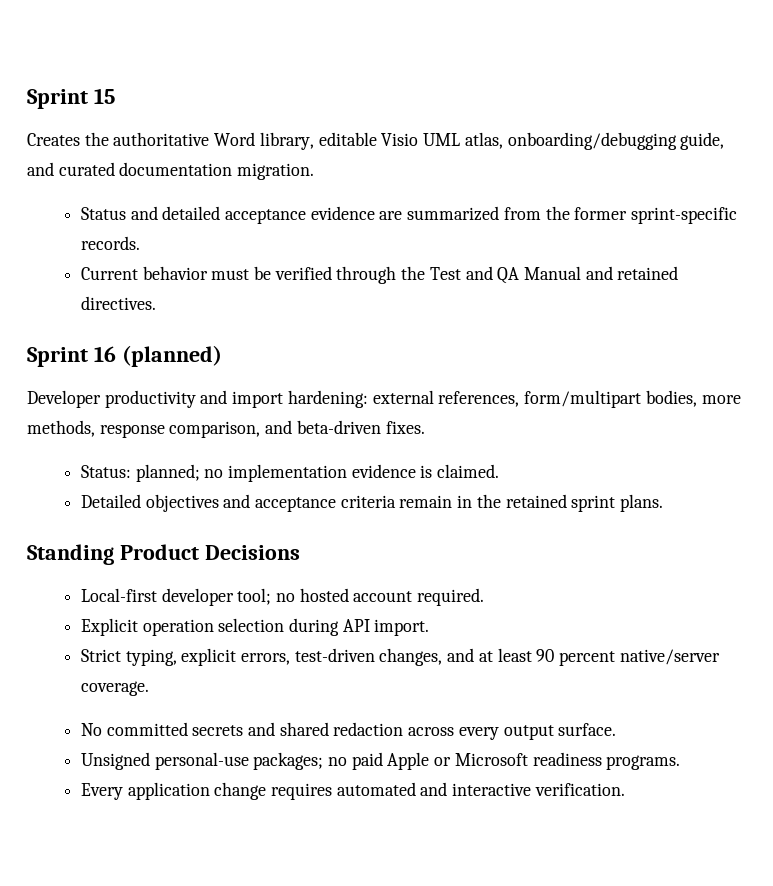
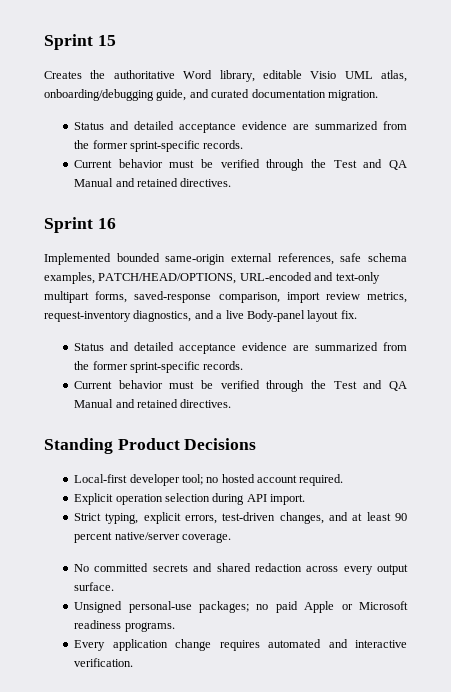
- Sprint 16 (planned)
- Developer productivity and import hardening: external references, form/multipart bodies, more methods, response comparison, and beta-driven fixes.
- Status: planned; no implementation evidence is claimed.
- Detailed objectives and acceptance criteria remain in the retained sprint plans.
+ Sprint 16
+ Implemented bounded same-origin external references, safe schema examples, PATCH/HEAD/OPTIONS, URL-encoded and text-only multipart forms, saved-response comparison, import review metrics, request-inventory diagnostics, and a live Body-panel layout fix.
+ Status and detailed acceptance evidence are summarized from the former sprint-specific records.
+ Current behavior must be verified through the Test and QA Manual and retained directives.

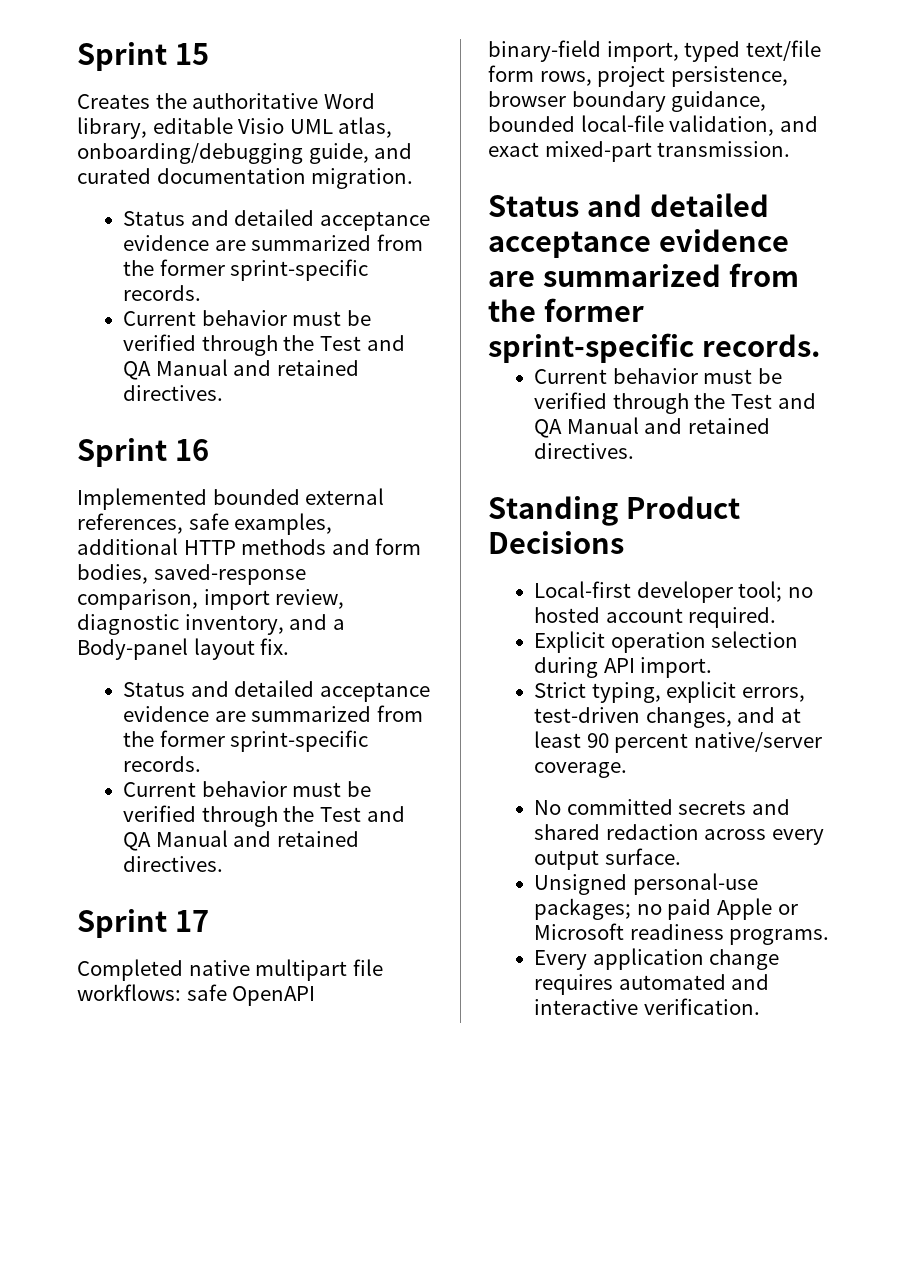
- Implemented bounded same-origin external references, safe schema examples, PATCH/HEAD/OPTIONS, URL-encoded and text-only multipart forms, saved-response comparison, import review metrics, request-inventory diagnostics, and a live Body-panel layout fix.
+ Implemented bounded external references, safe examples, additional HTTP methods and form bodies, saved-response comparison, import review, diagnostic inventory, and a Body-panel layout fix.
+ Sprint 17
+ Completed native multipart file workflows: safe OpenAPI binary-field import, typed text/file form rows, project persistence, browser boundary guidance, bounded local-file validation, and exact mixed-part transmission.
+ Status and detailed acceptance evidence are summarized from the former sprint-specific records.
+ Current behavior must be verified through the Test and QA Manual and retained directives.

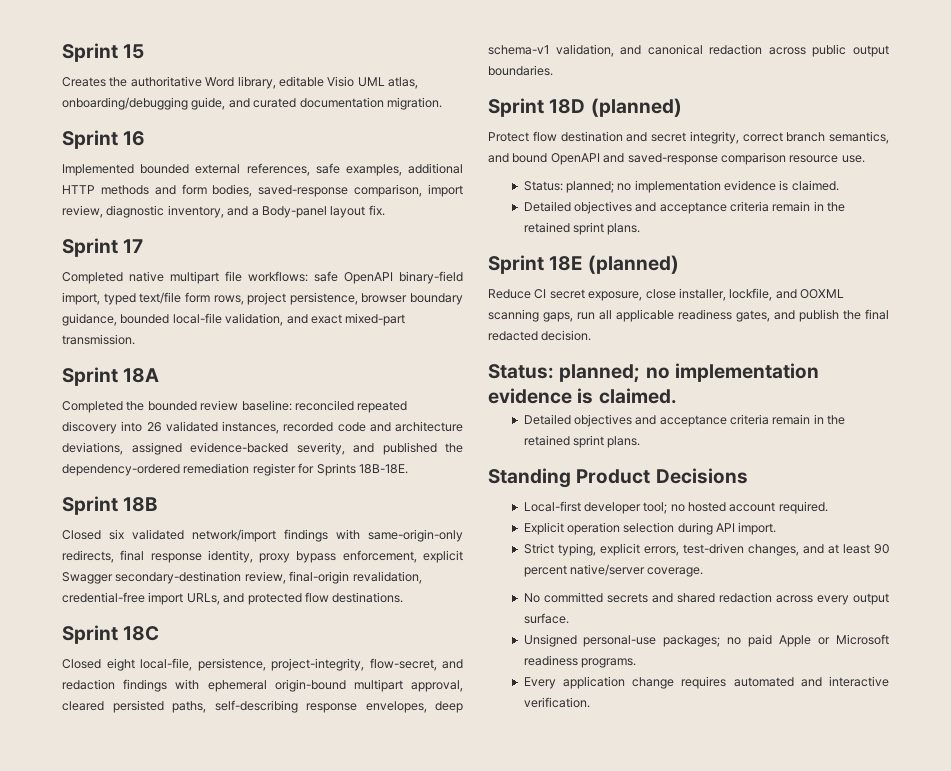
  Creates the authoritative Word library, editable Visio UML atlas, onboarding/debugging guide, and curated documentation migration.
- Status and detailed acceptance evidence are summarized from the former sprint-specific records.
- Current behavior must be verified through the Test and QA Manual and retained directives.
  Implemented bounded external references, safe examples, additional HTTP methods and form bodies, saved-response comparison, import review, diagnostic inventory, and a Body-panel layout fix.
- Status and detailed acceptance evidence are summarized from the former sprint-specific records.
- Current behavior must be verified through the Test and QA Manual and retained directives.
  Completed native multipart file workflows: safe OpenAPI binary-field import, typed text/file form rows, project persistence, browser boundary guidance, bounded local-file validation, and exact mixed-part transmission.
- Status and detailed acceptance evidence are summarized from the former sprint-specific records.
- Current behavior must be verified through the Test and QA Manual and retained directives.
+ Sprint 18A
+ Completed the bounded review baseline: reconciled repeated discovery into 26 validated instances, recorded code and architecture deviations, assigned evidence-backed severity, and published the dependency-ordered remediation register for Sprints 18B-18E.
+ Sprint 18B
+ Closed six validated network/import findings with same-origin-only redirects, final response identity, proxy bypass enforcement, explicit Swagger secondary-destination review, final-origin revalidation, credential-free import URLs, and protected flow destinations.
+ Sprint 18C
+ Closed eight local-file, persistence, project-integrity, flow-secret, and redaction findings with ephemeral origin-bound multipart approval, cleared persisted paths, self-describing response envelopes, deep schema-v1 validation, and canonical redaction across public output boundaries.
+ Sprint 18D (planned)
+ Protect flow destination and secret integrity, correct branch semantics, and bound OpenAPI and saved-response comparison resource use.
+ Status: planned; no implementation evidence is claimed.
+ Detailed objectives and acceptance criteria remain in the retained sprint plans.
+ Sprint 18E (planned)
+ Reduce CI secret exposure, close installer, lockfile, and OOXML scanning gaps, run all applicable readiness gates, and publish the final redacted decision.
+ Status: planned; no implementation evidence is claimed.
+ Detailed objectives and acceptance criteria remain in the retained sprint plans.

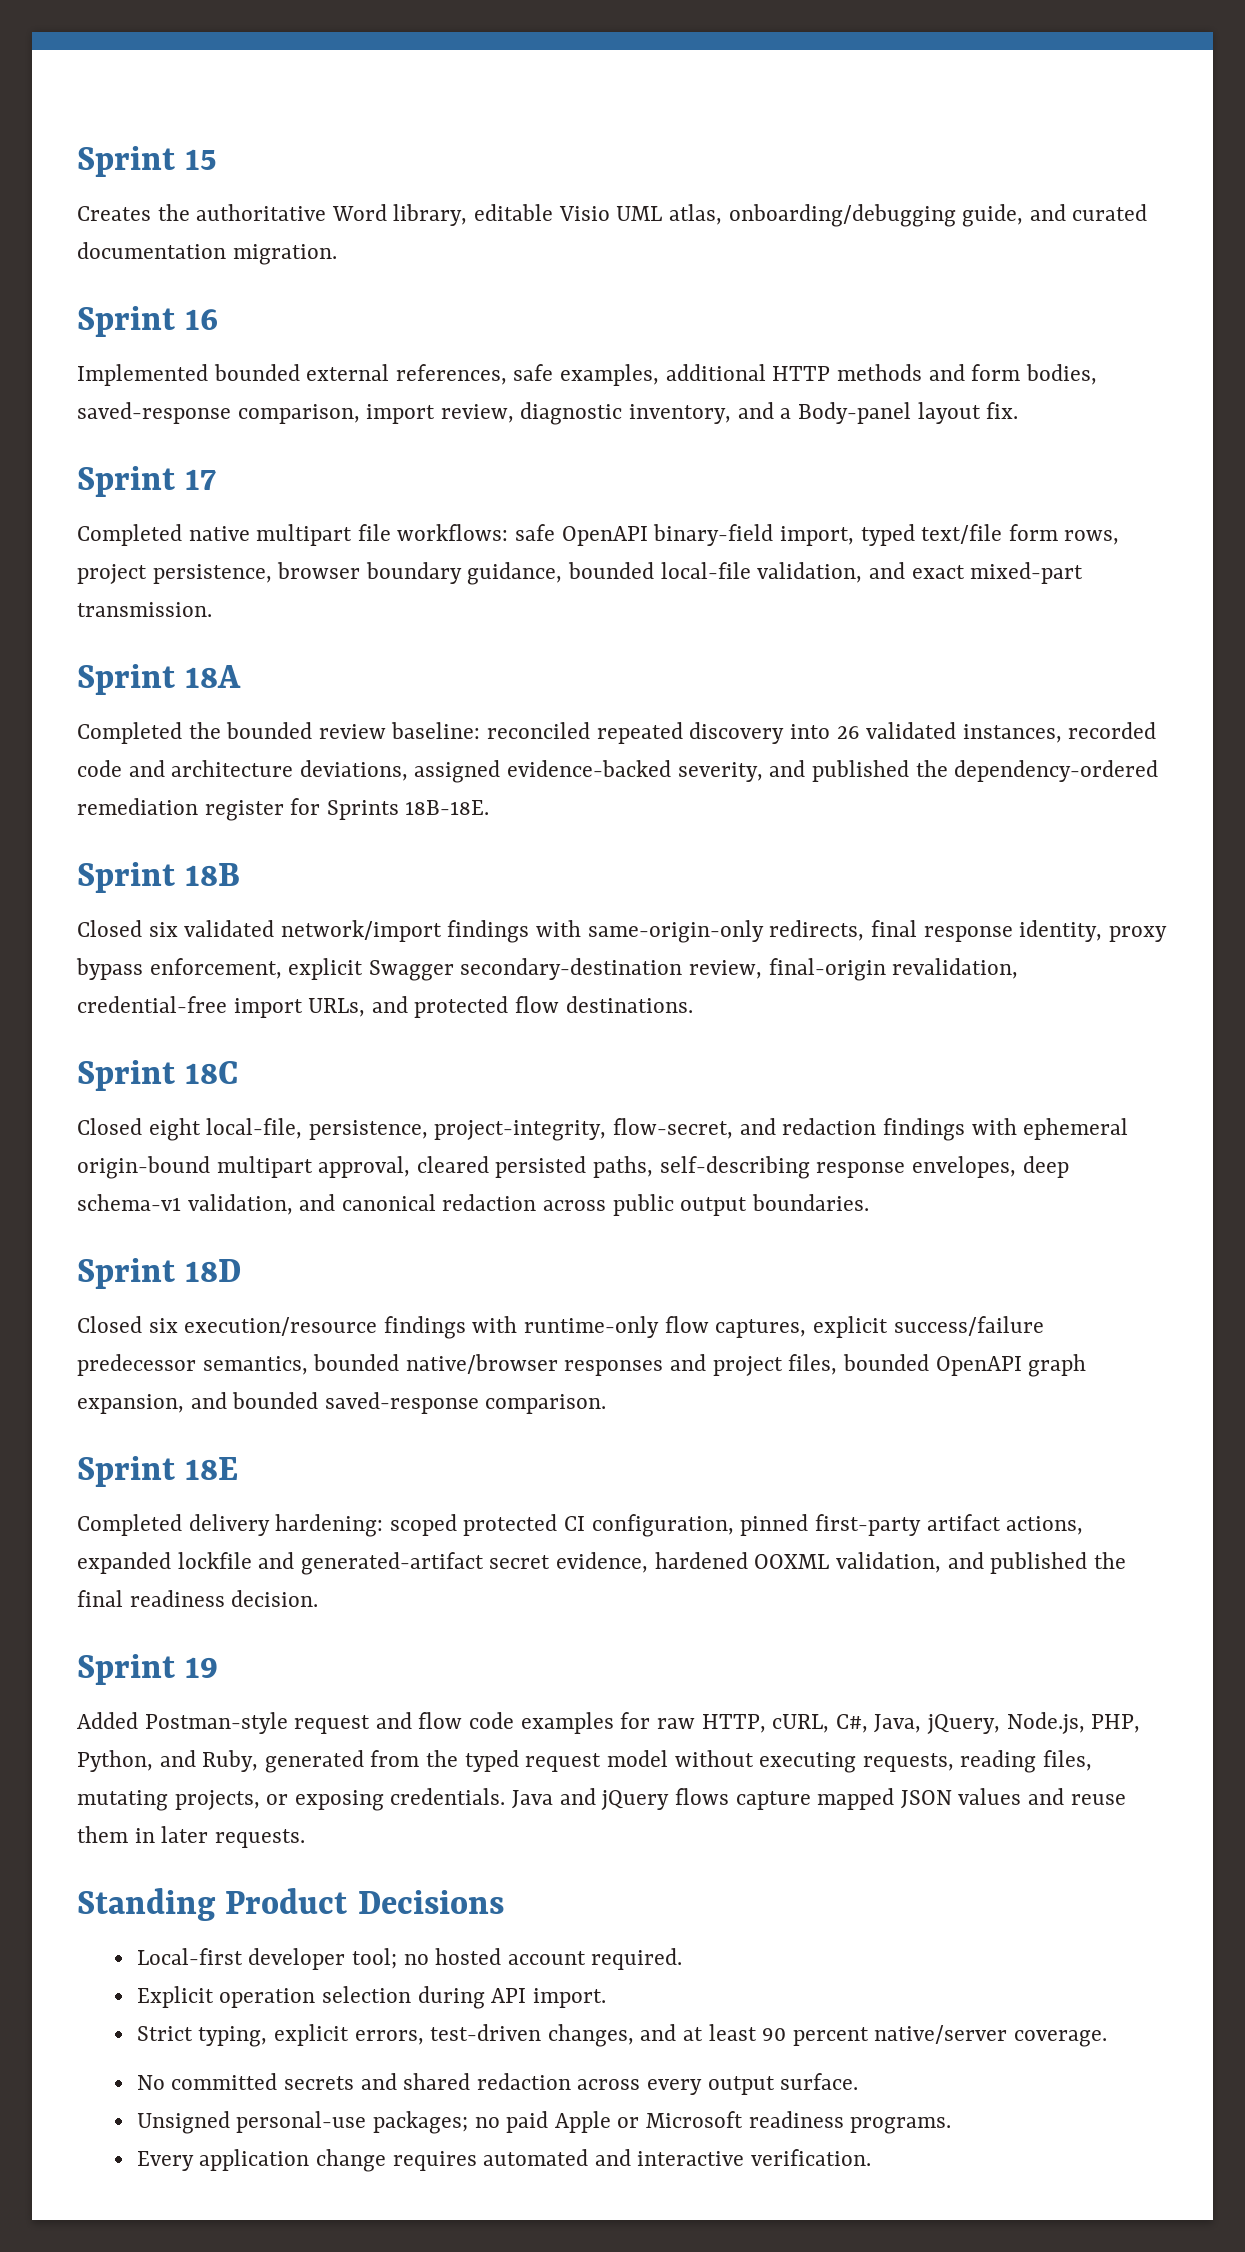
- Sprint 18D (planned)
- Protect flow destination and secret integrity, correct branch semantics, and bound OpenAPI and saved-response comparison resource use.
- Status: planned; no implementation evidence is claimed.
- Detailed objectives and acceptance criteria remain in the retained sprint plans.
- Sprint 18E (planned)
- Reduce CI secret exposure, close installer, lockfile, and OOXML scanning gaps, run all applicable readiness gates, and publish the final redacted decision.
- Status: planned; no implementation evidence is claimed.
- Detailed objectives and acceptance criteria remain in the retained sprint plans.
+ Sprint 18D
+ Closed six execution/resource findings with runtime-only flow captures, explicit success/failure predecessor semantics, bounded native/browser responses and project files, bounded OpenAPI graph expansion, and bounded saved-response comparison.
+ Sprint 18E
+ Completed delivery hardening: scoped protected CI configuration, pinned first-party artifact actions, expanded lockfile and generated-artifact secret evidence, hardened OOXML validation, and published the final readiness decision.
+ Sprint 19
+ Added Postman-style request and flow code examples for raw HTTP, cURL, C#, Java, jQuery, Node.js, PHP, Python, and Ruby, generated from the typed request model without executing requests, reading files, mutating projects, or exposing credentials. Java and jQuery flows capture mapped JSON values and reuse them in later requests.

